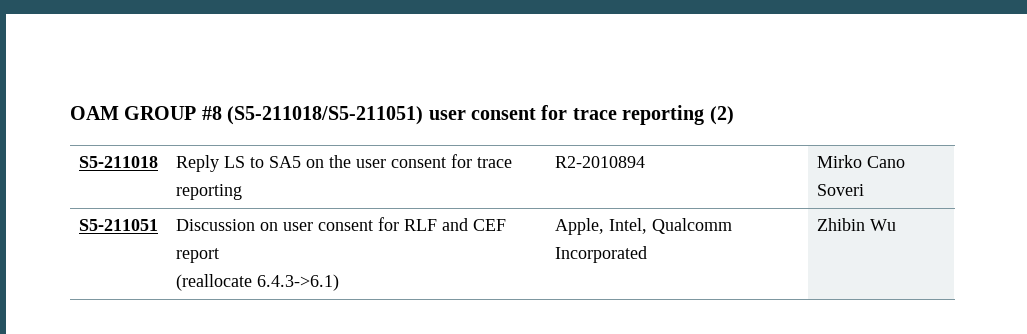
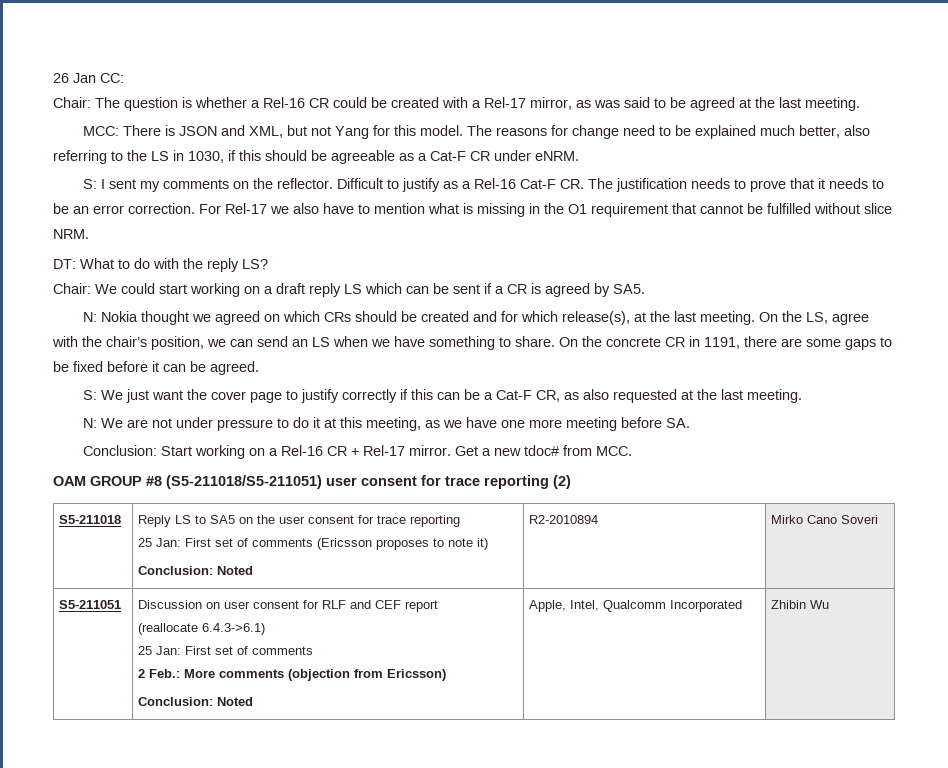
+ 26 Jan CC:
+ Chair: The question is whether a Rel-16 CR could be created with a Rel-17 mirror, as was said to be agreed at the last meeting.
+ MCC: There is JSON and XML, but not Yang for this model. The reasons for change need to be explained much better, also referring to the LS in 1030, if this should be agreeable as a Cat-F CR under eNRM.
+ S: I sent my comments on the reflector. Difficult to justify as a Rel-16 Cat-F CR. The justification needs to prove that it needs to be an error correction. For Rel-17 we also have to mention what is missing in the O1 requirement that cannot be fulfilled without slice NRM.
+ DT: What to do with the reply LS?
+ Chair: We could start working on a draft reply LS which can be sent if a CR is agreed by SA5.
+ N: Nokia thought we agreed on which CRs should be created and for which release(s), at the last meeting. On the LS, agree with the chair’s position, we can send an LS when we have something to share. On the concrete CR in 1191, there are some gaps to be fixed before it can be agreed.
+ S: We just want the cover page to justify correctly if this can be a Cat-F CR, as also requested at the last meeting.
+ N: We are not under pressure to do it at this meeting, as we have one more meeting before SA.
+ Conclusion: Start working on a Rel-16 CR + Rel-17 mirror. Get a new tdoc# from MCC.
- S5-211018 | Reply LS to SA5 on the user consent for trace reporting | R2-2010894 | Mirko Cano Soveri
+ S5-211018 | Reply LS to SA5 on the user consent for trace reporting
+ 25 Jan: First set of comments (Ericsson proposes to note it)
+ Conclusion: Noted | R2-2010894 | Mirko Cano Soveri
  S5-211051 | Discussion on user consent for RLF and CEF report
- (reallocate 6.4.3->6.1) | Apple, Intel, Qualcomm Incorporated | Zhibin Wu
+ (reallocate 6.4.3->6.1)
+ 25 Jan: First set of comments
+ 2 Feb.: More comments (objection from Ericsson)
+ Conclusion: Noted | Apple, Intel, Qualcomm Incorporated | Zhibin Wu

